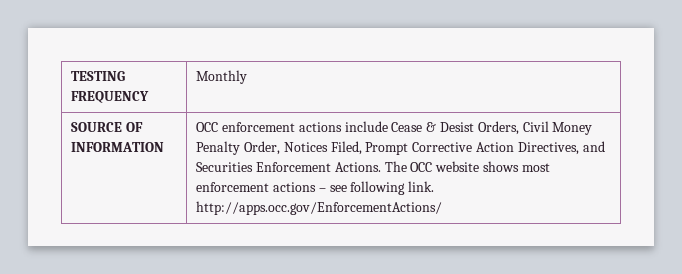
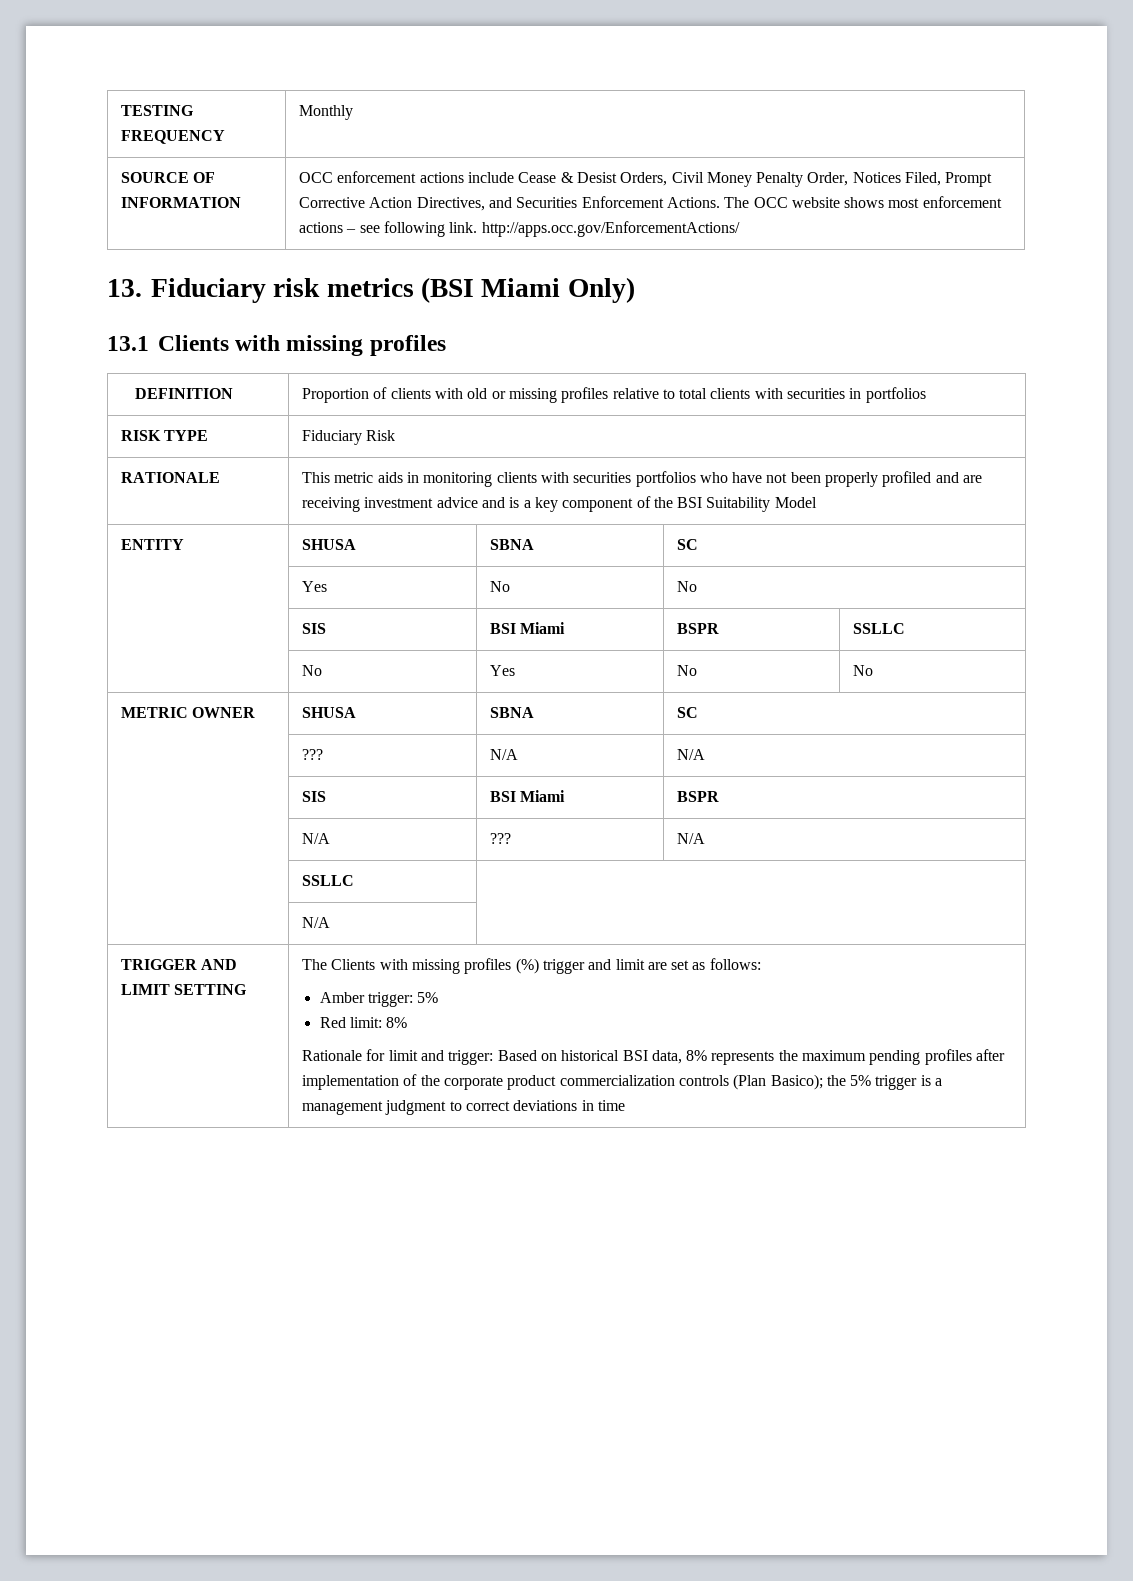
+ 13. Fiduciary risk metrics (BSI Miami Only)
+ 13.1 Clients with missing profiles
+ DEFINITION | Proportion of clients with old or missing profiles relative to total clients with securities in portfolios
+ RISK TYPE | Fiduciary Risk
+ RATIONALE | This metric aids in monitoring clients with securities portfolios who have not been properly profiled and are receiving investment advice and is a key component of the BSI Suitability Model
+ ENTITY | SHUSA | SBNA | SC
+ | Yes | No | No
+ | SIS | BSI Miami | BSPR | SSLLC
+ | No | Yes | No | No
+ METRIC OWNER | SHUSA | SBNA | SC
+ | ??? | N/A | N/A
+ | SIS | BSI Miami | BSPR
+ | N/A | ??? | N/A
+ | SSLLC |
+ | N/A |
+ TRIGGER AND LIMIT SETTING | The Clients with missing profiles (%) trigger and limit are set as follows:
+ Amber trigger: 5%
+ Red limit: 8%
+ Rationale for limit and trigger: Based on historical BSI data, 8% represents the maximum pending profiles after implementation of the corporate product commercialization controls (Plan Basico); the 5% trigger is a management judgment to correct deviations in time

